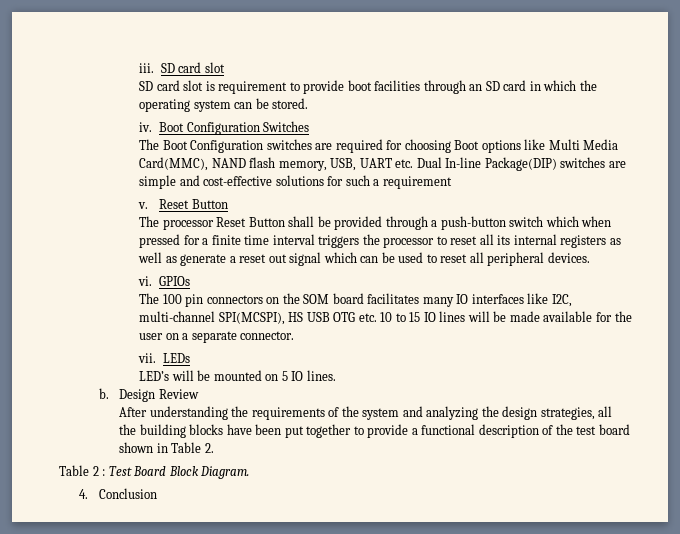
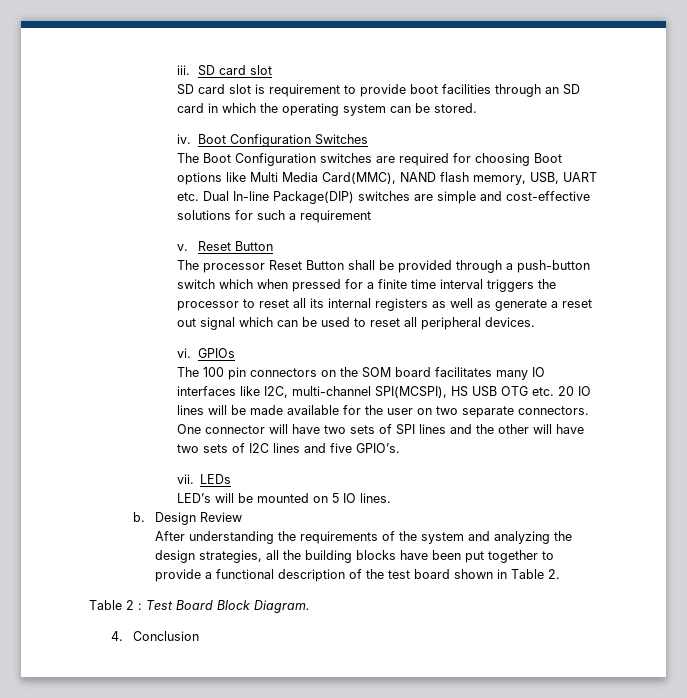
- The 100 pin connectors on the SOM board facilitates many IO interfaces like I2C, multi-channel SPI(MCSPI), HS USB OTG etc. 10 to 15 IO lines will be made available for the user on a separate connector.
+ The 100 pin connectors on the SOM board facilitates many IO interfaces like I2C, multi-channel SPI(MCSPI), HS USB OTG etc. 20 IO lines will be made available for the user on two separate connectors. One connector will have two sets of SPI lines and the other will have two sets of I2C lines and five GPIO’s.

